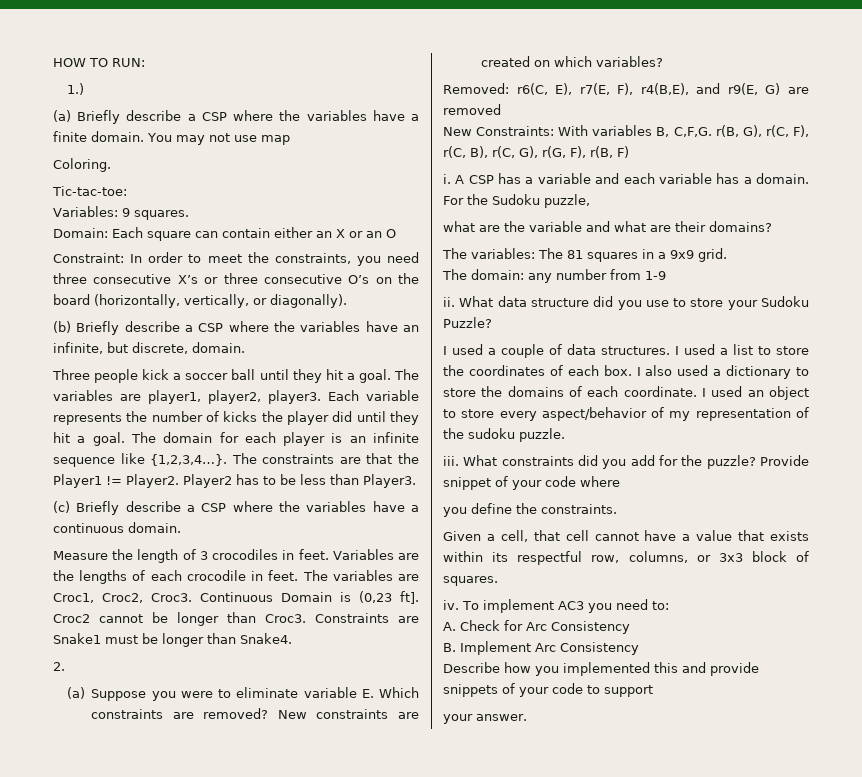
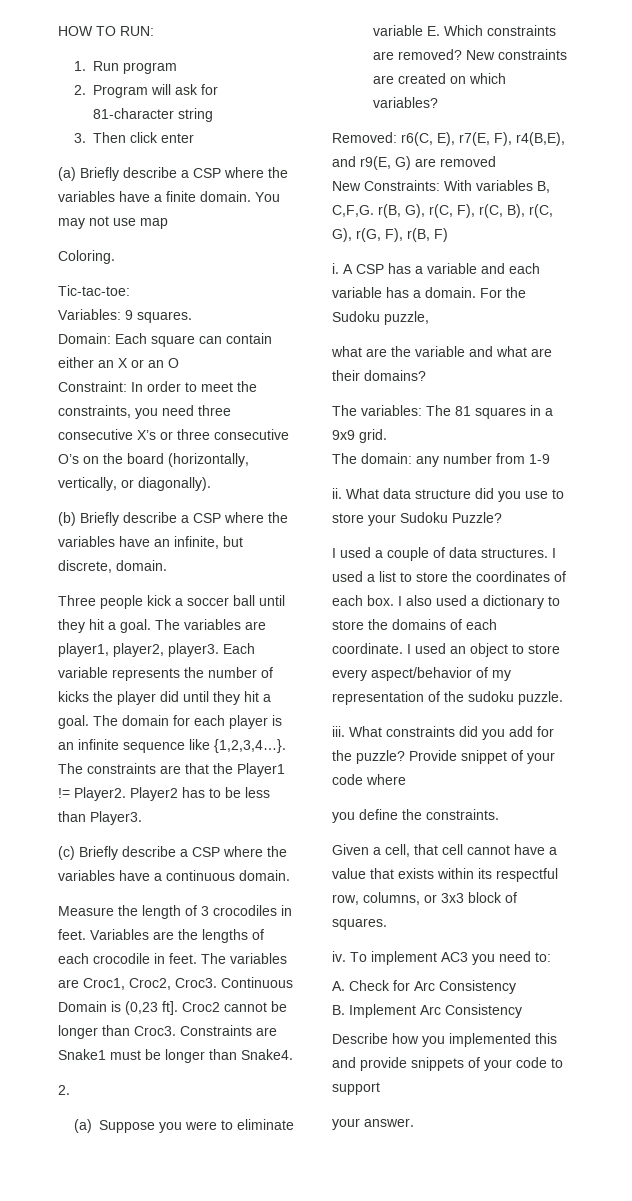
- 1.)
+ 1. Run program
+ 2. Program will ask for 81-character string
+ 3. Then click enter

